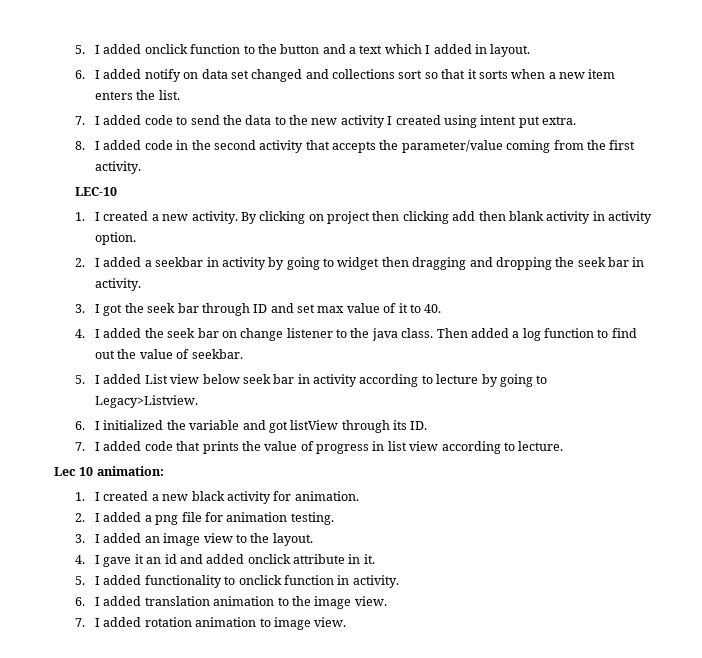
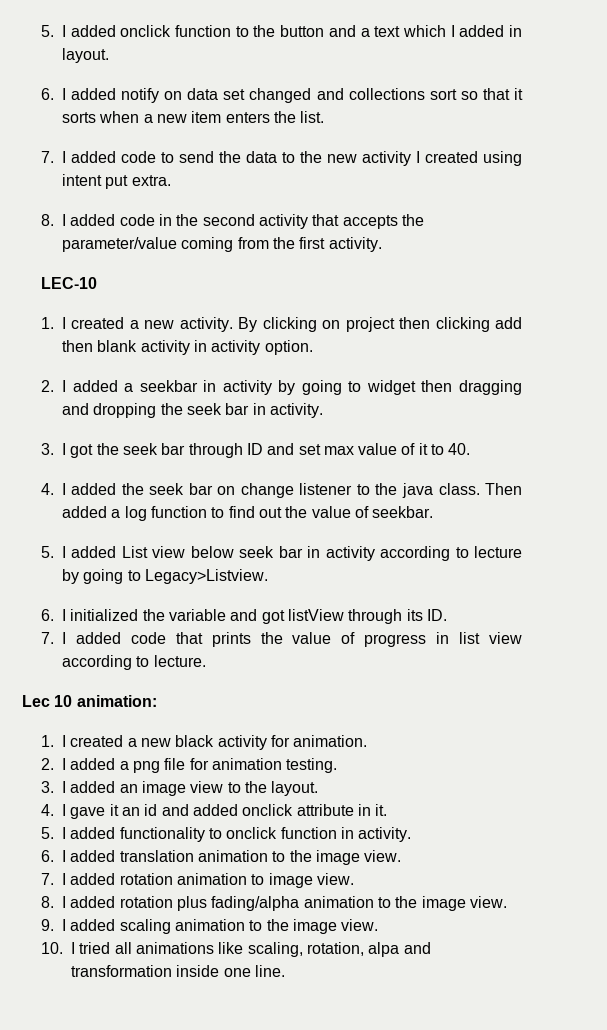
+ 8. I added rotation plus fading/alpha animation to the image view.
+ 9. I added scaling animation to the image view.
+ 10. I tried all animations like scaling, rotation, alpa and transformation inside one line.

